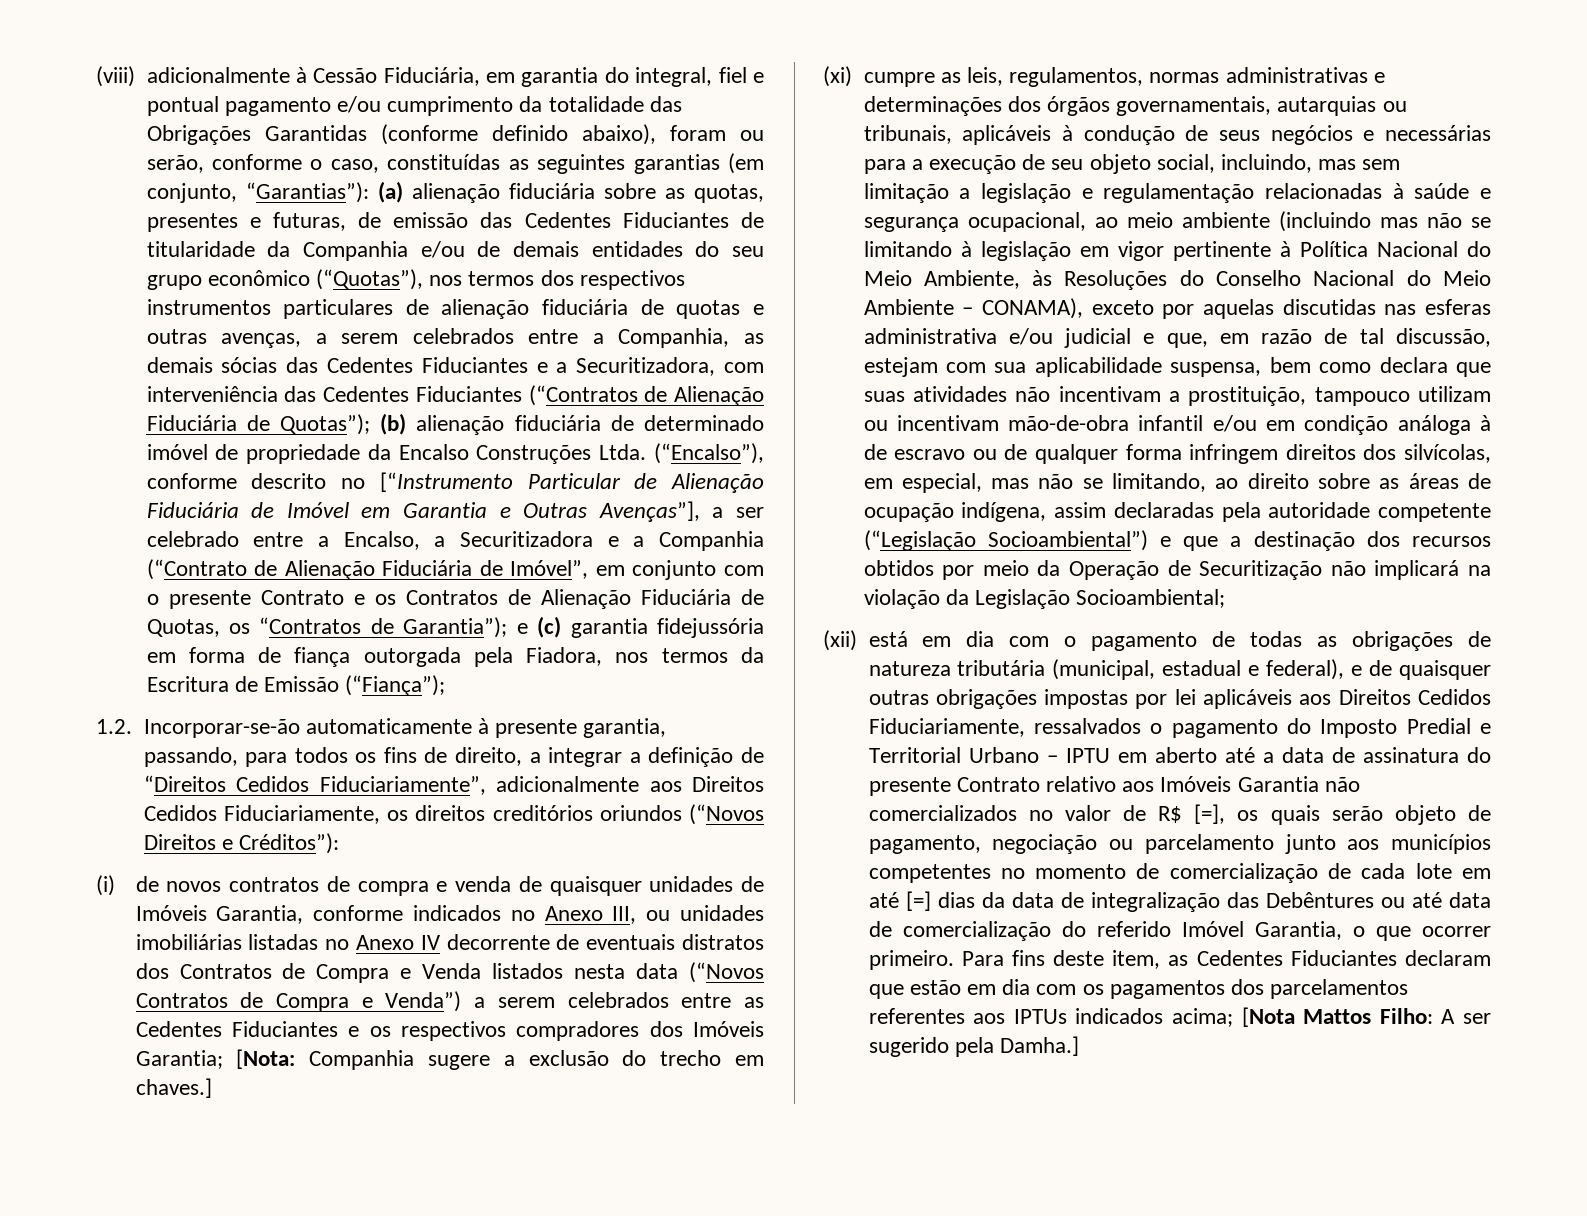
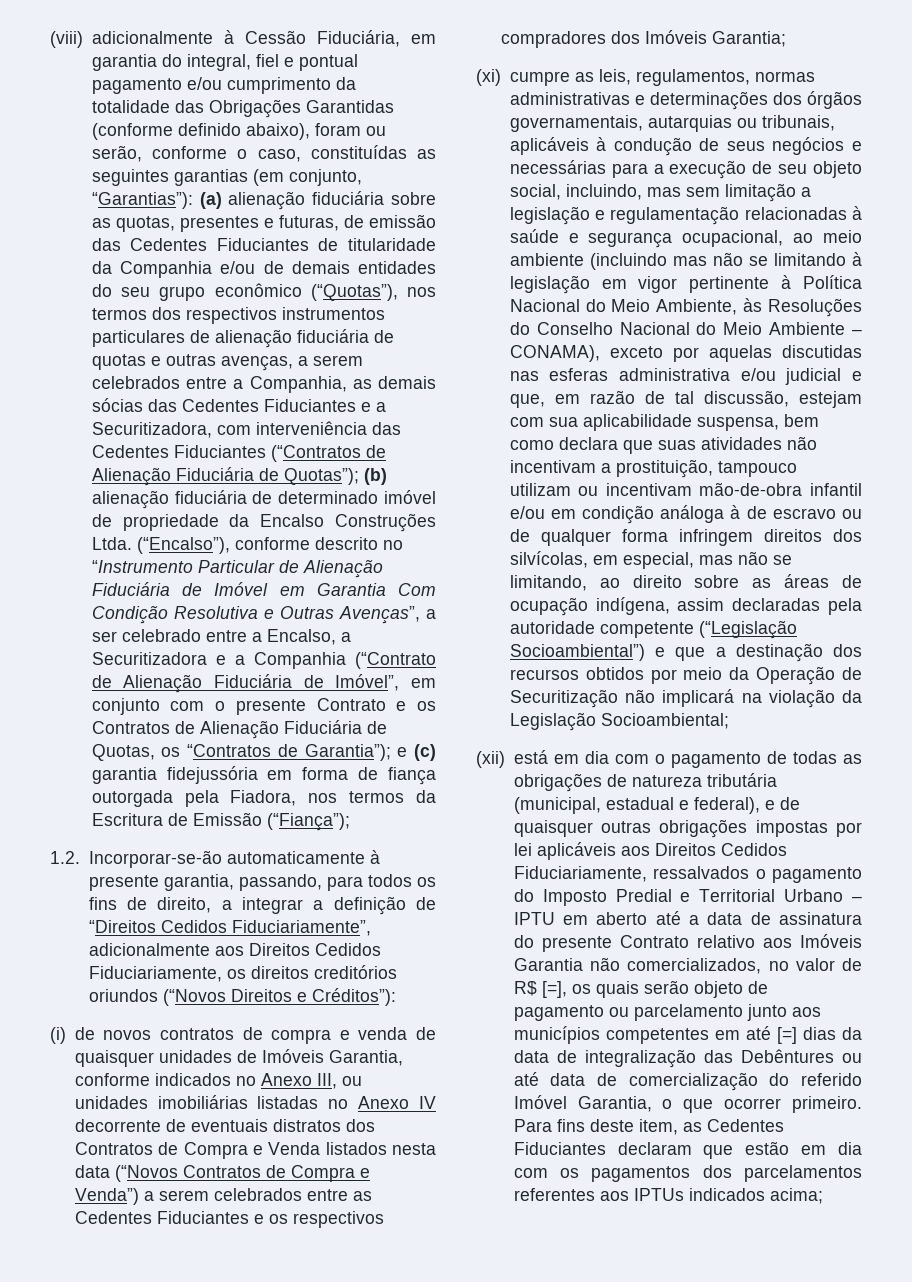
- (“Encalso”), conforme descrito no [“Instrumento Particular de Alienação Fiduciária de Imóvel em Garantia e Outras Avenças”], a ser celebrado entre a Encalso, a Securitizadora e a Companhia (“Contrato de Alienação Fiduciária de Imóvel”, em conjunto com o presente Contrato e os Contratos de Alienação Fiduciária de Quotas, os “Contratos de Garantia”);
+ (“Encalso”), conforme descrito no “Instrumento Particular de Alienação Fiduciária de Imóvel em Garantia Com Condição Resolutiva e Outras Avenças”, a ser celebrado entre a Encalso, a Securitizadora e a Companhia (“Contrato de Alienação Fiduciária de Imóvel”, em conjunto com o presente Contrato e os Contratos de Alienação Fiduciária de Quotas, os “Contratos de Garantia”);
- (i) de novos contratos de compra e venda de quaisquer unidades de Imóveis Garantia, conforme indicados no Anexo III, ou unidades imobiliárias listadas no Anexo IV decorrente de eventuais distratos dos Contratos de Compra e Venda listados nesta data (“Novos Contratos de Compra e Venda”) a serem celebrados entre as Cedentes Fiduciantes e os respectivos compradores dos Imóveis Garantia; [Nota: Companhia sugere a exclusão do trecho em chaves.]
+ (i) de novos contratos de compra e venda de quaisquer unidades de Imóveis Garantia, conforme indicados no Anexo III, ou unidades imobiliárias listadas no Anexo IV decorrente de eventuais distratos dos Contratos de Compra e Venda listados nesta data (“Novos Contratos de Compra e Venda”) a serem celebrados entre as Cedentes Fiduciantes e os respectivos compradores dos Imóveis Garantia;
- (xii) está em dia com o pagamento de todas as obrigações de natureza tributária (municipal, estadual e federal), e de quaisquer outras obrigações impostas por lei aplicáveis aos Direitos Cedidos Fiduciariamente, ressalvados o pagamento do Imposto Predial e Territorial Urbano – IPTU em aberto até a data de assinatura do presente Contrato relativo aos Imóveis Garantia não comercializados no valor de R$ [=], os quais serão objeto de pagamento, negociação ou parcelamento junto aos municípios competentes no momento de comercialização de cada lote em até [=] dias da data de integralização das Debêntures ou até data de comercialização do referido Imóvel Garantia, o que ocorrer primeiro.
+ (xii) está em dia com o pagamento de todas as obrigações de natureza tributária (municipal, estadual e federal), e de quaisquer outras obrigações impostas por lei aplicáveis aos Direitos Cedidos Fiduciariamente, ressalvados o pagamento do Imposto Predial e Territorial Urbano – IPTU em aberto até a data de assinatura do presente Contrato relativo aos Imóveis Garantia não comercializados, no valor de R$ [=], os quais serão objeto de pagamento ou parcelamento junto aos municípios competentes em até [=] dias da data de integralização das Debêntures ou até data de comercialização do referido Imóvel Garantia, o que ocorrer primeiro.
- Para fins deste item, as Cedentes Fiduciantes declaram que estão em dia com os pagamentos dos parcelamentos referentes aos IPTUs indicados acima; [Nota Mattos Filho: A ser sugerido pela Damha.]
+ Para fins deste item, as Cedentes Fiduciantes declaram que estão em dia com os pagamentos dos parcelamentos referentes aos IPTUs indicados acima;

